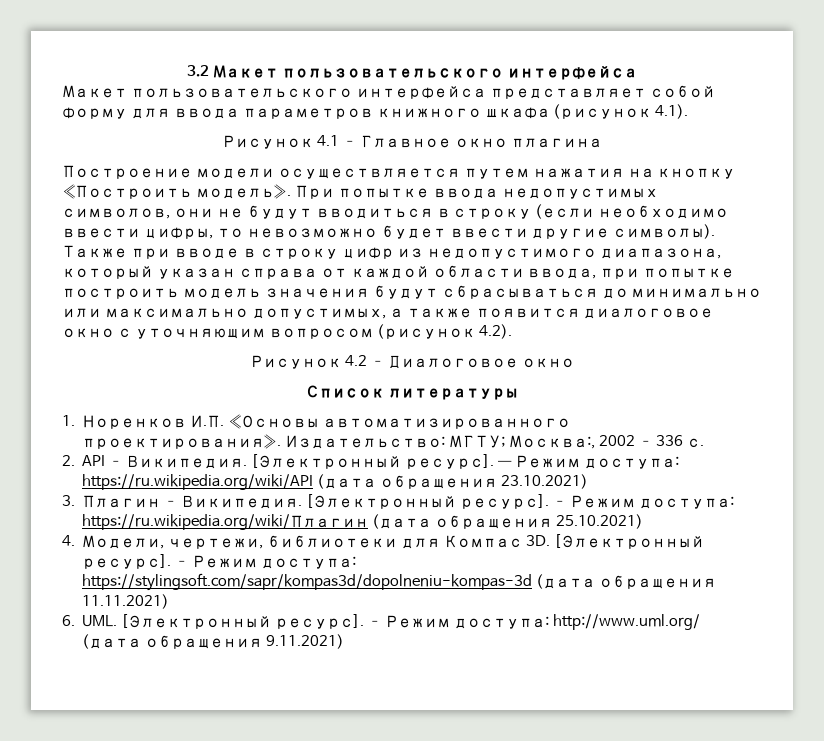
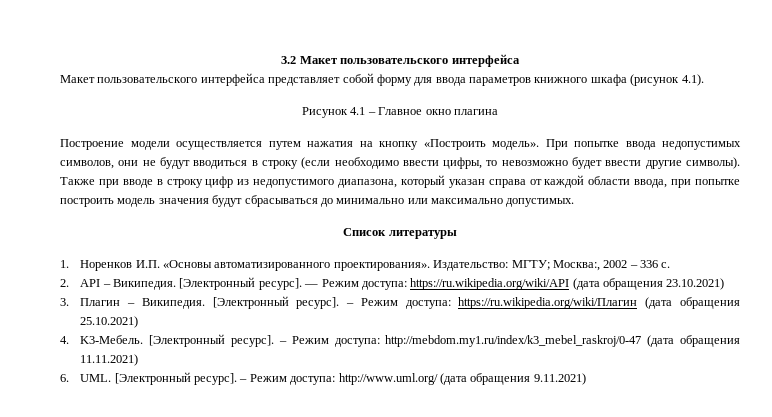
- Также при вводе в строку цифр из недопустимого диапазона, который указан справа от каждой области ввода, при попытке построить модель значения будут сбрасываться до минимально или максимально допустимых, а также появится диалоговое окно с уточняющим вопросом (рисунок 4.2).
- Рисунок 4.2 – Диалоговое окно
+ Также при вводе в строку цифр из недопустимого диапазона, который указан справа от каждой области ввода, при попытке построить модель значения будут сбрасываться до минимально или максимально допустимых.
- 4. Модели, чертежи, библиотеки для Компас 3D. [Электронный ресурс]. – Режим доступа: https://stylingsoft.com/sapr/kompas3d/dopolneniu-kompas-3d (дата обращения 11.11.2021)
+ 4. K3-Мебель. [Электронный ресурс]. – Режим доступа: http://mebdom.my1.ru/index/k3_mebel_raskroj/0-47 (дата обращения 11.11.2021)

